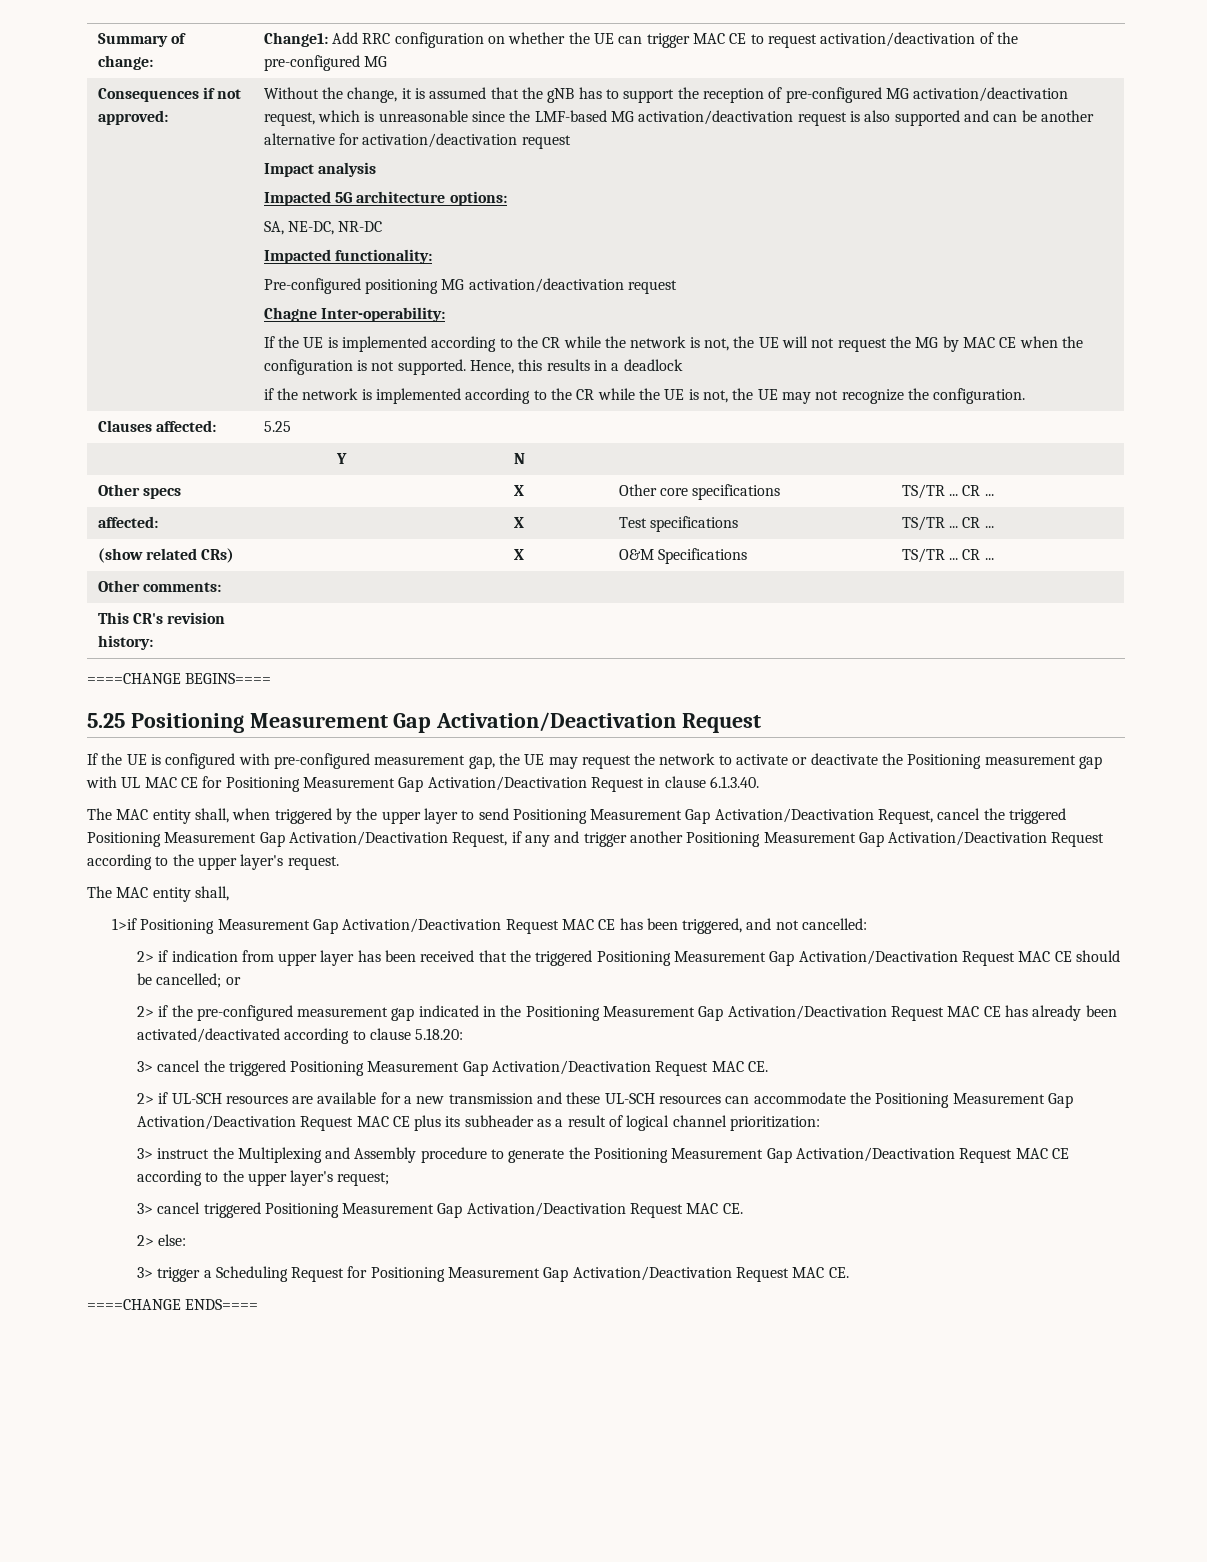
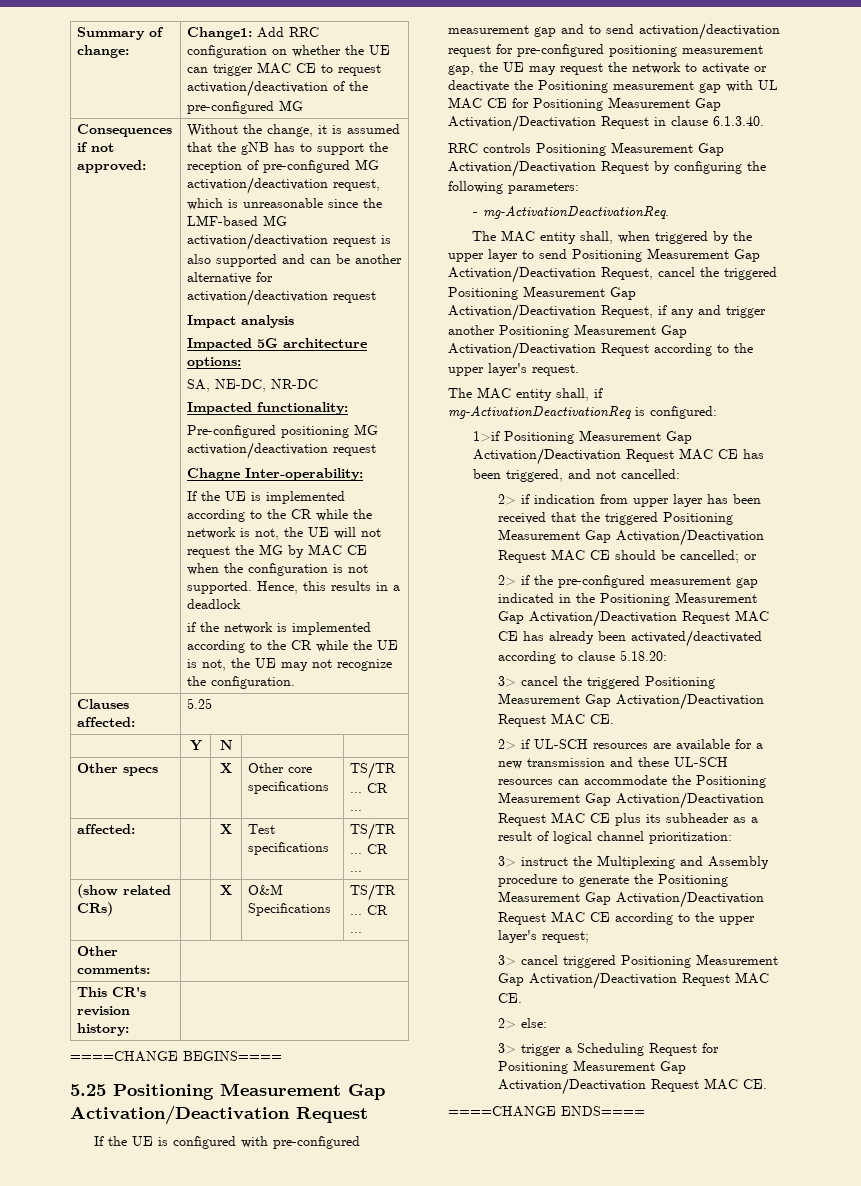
- If the UE is configured with pre-configured measurement gap, the UE may request the network to activate or deactivate the Positioning measurement gap with UL MAC CE for Positioning Measurement Gap Activation/Deactivation Request in clause 6.1.3.40.
+ If the UE is configured with pre-configured measurement gap and to send activation/deactivation request for pre-configured positioning measurement gap, the UE may request the network to activate or deactivate the Positioning measurement gap with UL MAC CE for Positioning Measurement Gap Activation/Deactivation Request in clause 6.1.3.40.
+ RRC controls Positioning Measurement Gap Activation/Deactivation Request by configuring the following parameters:
+ - mg-ActivationDeactivationReq.
  The MAC entity shall, when triggered by the upper layer to send Positioning Measurement Gap Activation/Deactivation Request, cancel the triggered Positioning Measurement Gap Activation/Deactivation Request, if any and trigger another Positioning Measurement Gap Activation/Deactivation Request according to the upper layer's request.
- The MAC entity shall,
+ The MAC entity shall, if mg-ActivationDeactivationReq is configured:

